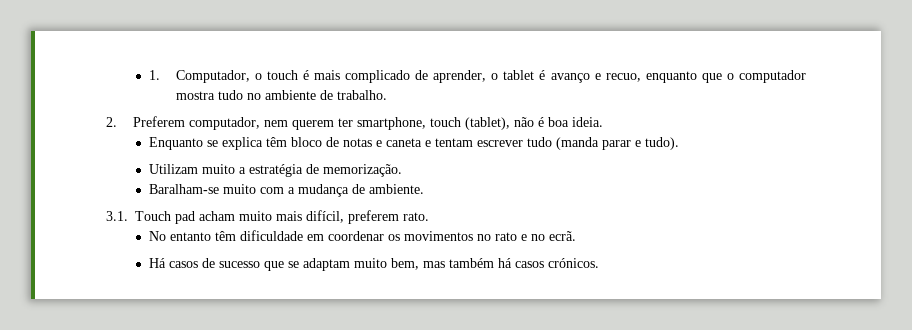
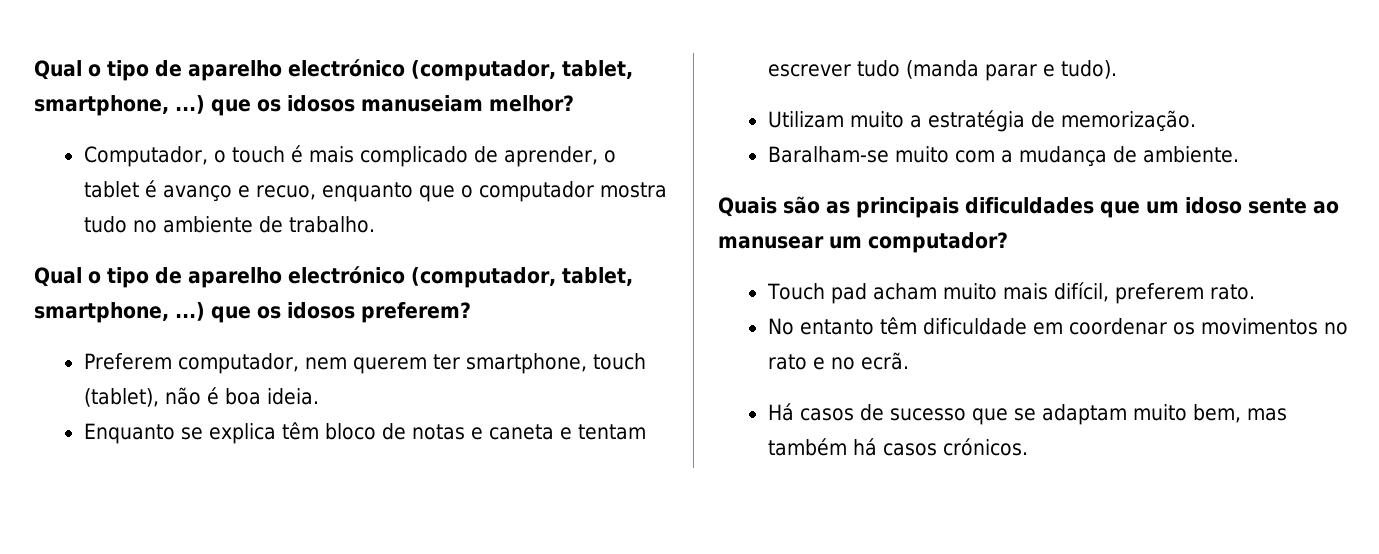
- 1. Computador, o touch é mais complicado de aprender, o tablet é avanço e recuo, enquanto que o computador mostra tudo no ambiente de trabalho.
+ Qual o tipo de aparelho electrónico (computador, tablet, smartphone, ...) que os idosos manuseiam melhor?
+ Computador, o touch é mais complicado de aprender, o tablet é avanço e recuo, enquanto que o computador mostra tudo no ambiente de trabalho.
- 2. Preferem computador, nem querem ter smartphone, touch (tablet), não é boa ideia.
+ Qual o tipo de aparelho electrónico (computador, tablet, smartphone, ...) que os idosos preferem?
+ Preferem computador, nem querem ter smartphone, touch (tablet), não é boa ideia.
- 3.1. Touch pad acham muito mais difícil, preferem rato.
+ Quais são as principais dificuldades que um idoso sente ao manusear um computador?
+ Touch pad acham muito mais difícil, preferem rato.

